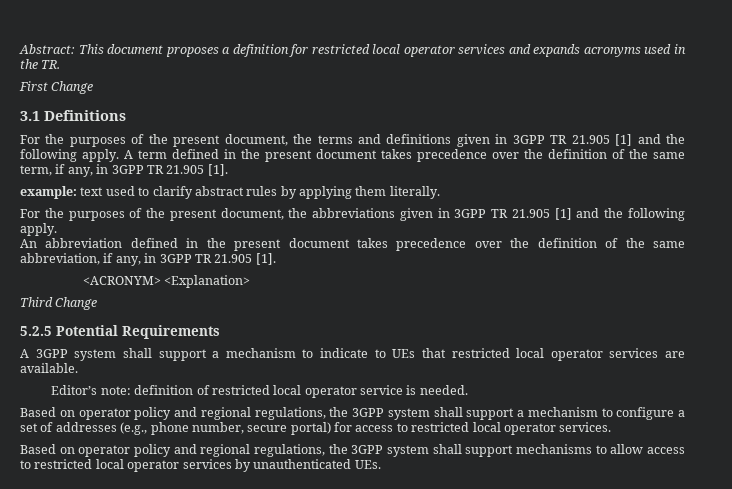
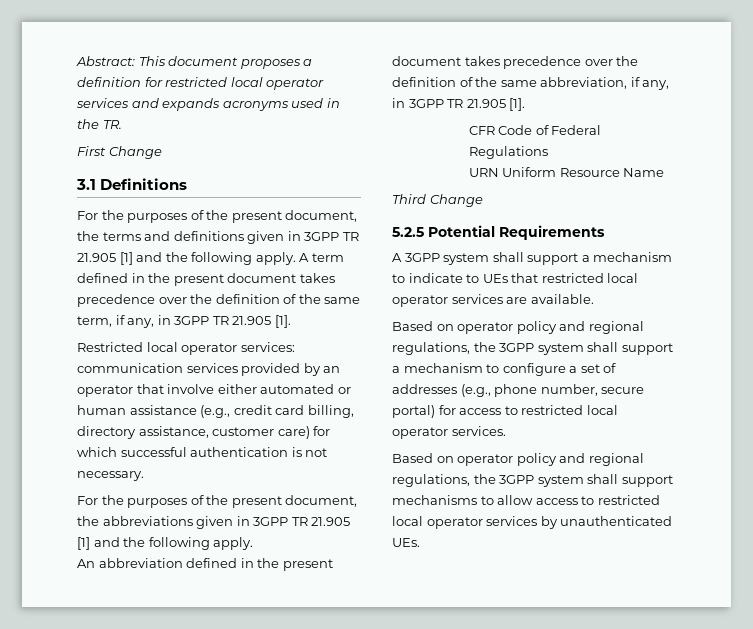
- example: text used to clarify abstract rules by applying them literally.
+ Restricted local operator services: communication services provided by an operator that involve either automated or human assistance (e.g., credit card billing, directory assistance, customer care) for which successful authentication is not necessary.
- <ACRONYM> <Explanation>
+ CFR Code of Federal Regulations
+ URN Uniform Resource Name
- Editor’s note: definition of restricted local operator service is needed.

